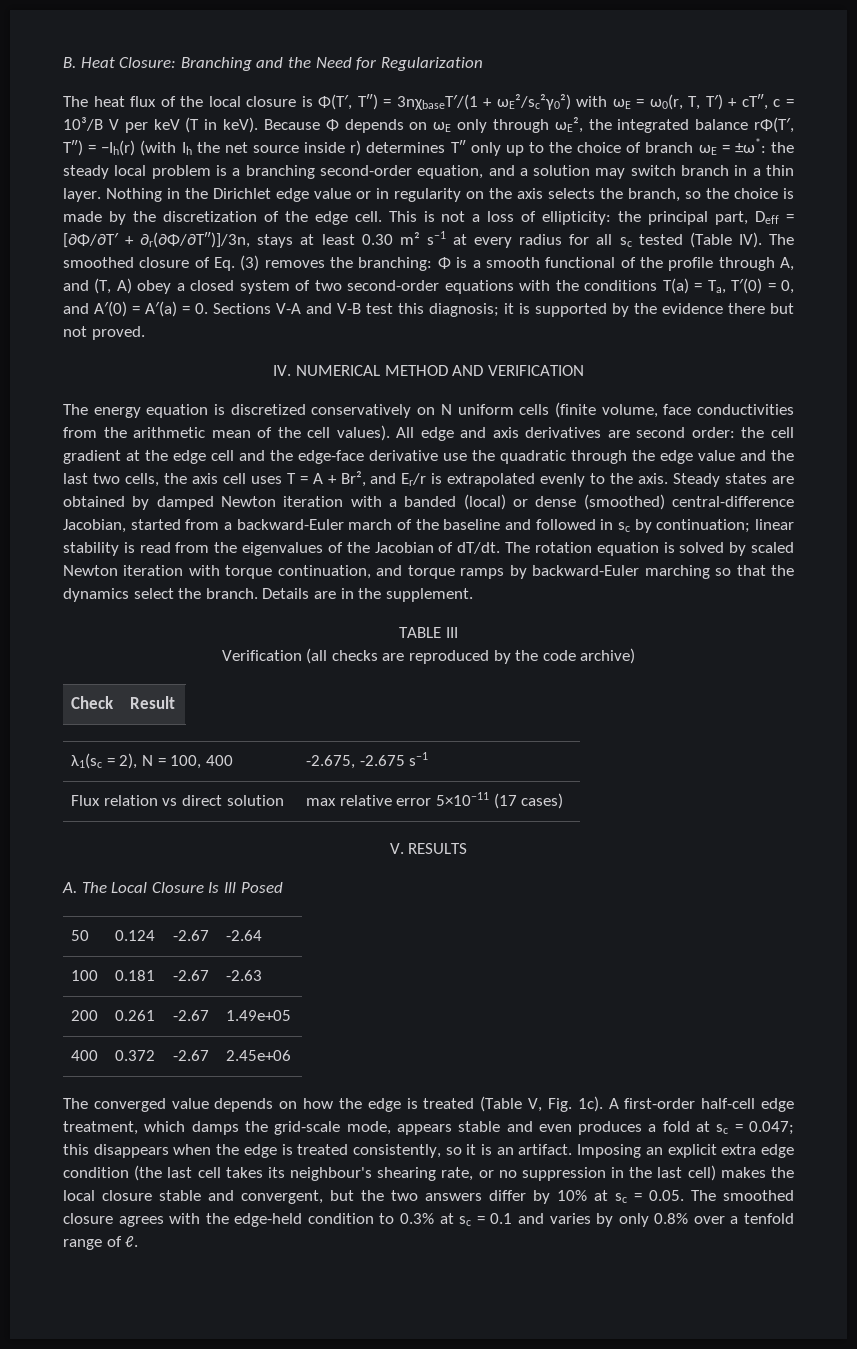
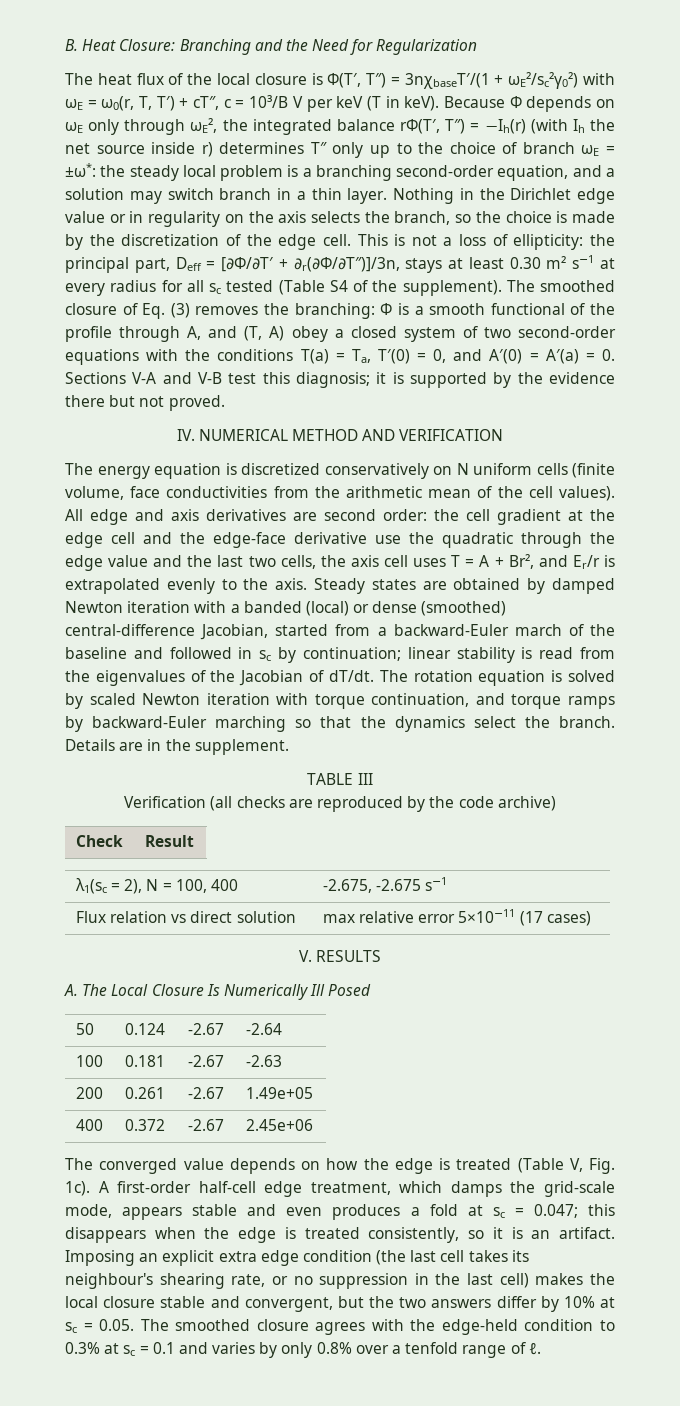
- the principal part, Deff = [∂Φ/∂T′ + ∂r(∂Φ/∂T″)]/3n, stays at least 0.30 m² s−1 at every radius for all sc tested (Table IV). The smoothed closure of Eq. (3) removes the branching:
+ the principal part, Deff = [∂Φ/∂T′ + ∂r(∂Φ/∂T″)]/3n, stays at least 0.30 m² s−1 at every radius for all sc tested (Table S4 of the supplement). The smoothed closure of Eq. (3) removes the branching:
- A. The Local Closure Is Ill Posed
+ A. The Local Closure Is Numerically Ill Posed

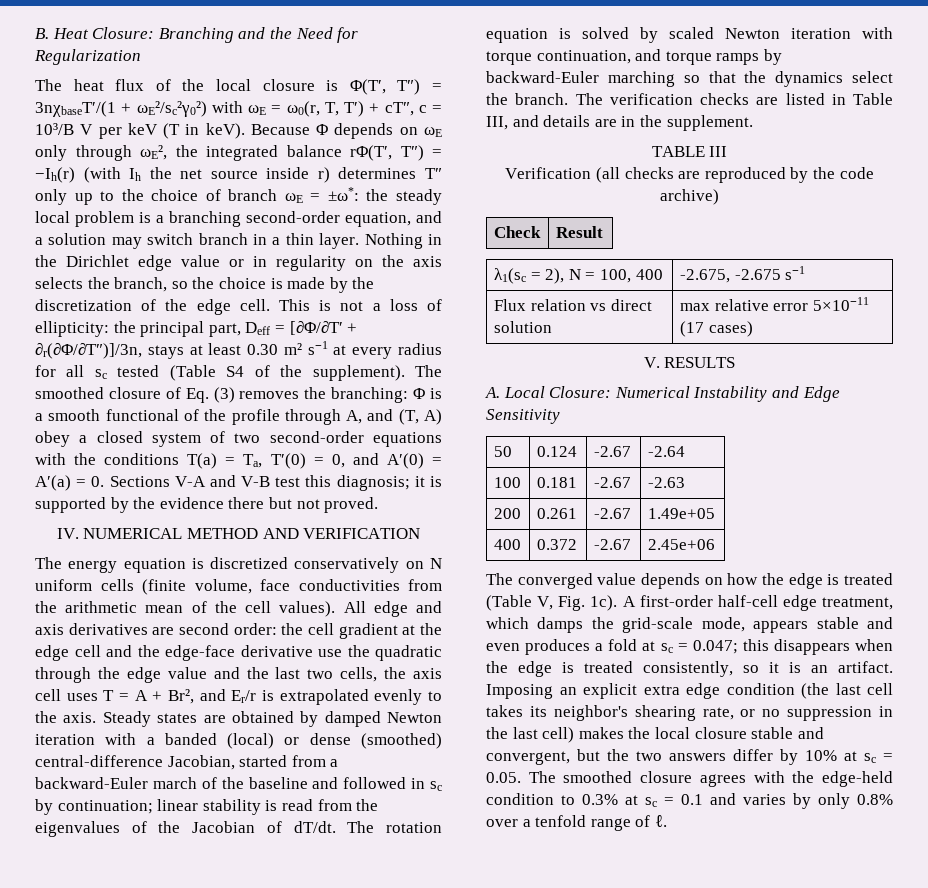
- Details are in the supplement.
+ The verification checks are listed in Table III, and details are in the supplement.
- A. The Local Closure Is Numerically Ill Posed
+ A. Local Closure: Numerical Instability and Edge Sensitivity
- Imposing an explicit extra edge condition (the last cell takes its neighbour's shearing rate, or no suppression in the last cell) makes the local closure stable and convergent, but the two answers differ by 10% at sc = 0.05. The smoothed closure agrees with the edge-held condition to 0.3% at sc = 0.1 and varies by only 0.8% over a tenfold range of ℓ.
+ Imposing an explicit extra edge condition (the last cell takes its neighbor's shearing rate, or no suppression in the last cell) makes the local closure stable and convergent, but the two answers differ by 10% at sc = 0.05. The smoothed closure agrees with the edge-held condition to 0.3% at sc = 0.1 and varies by only 0.8% over a tenfold range of ℓ.

